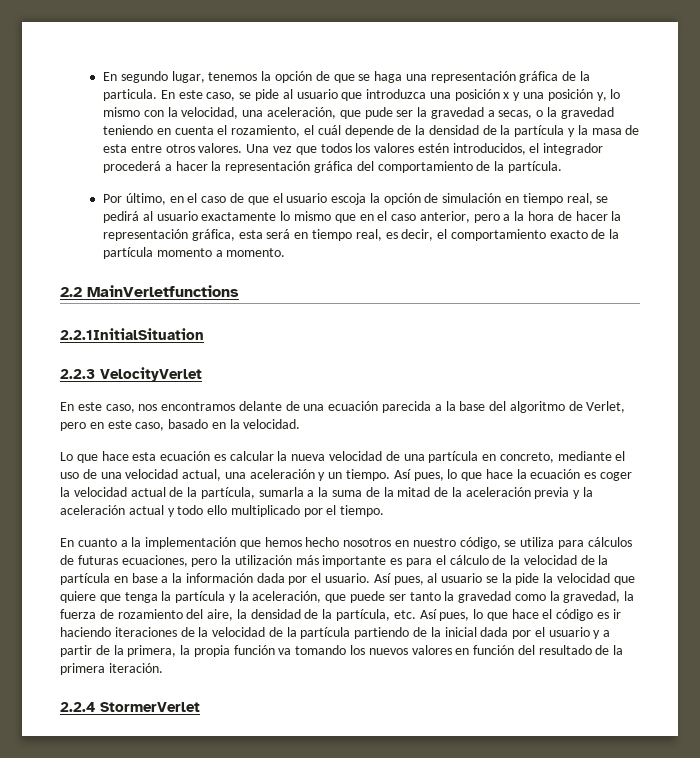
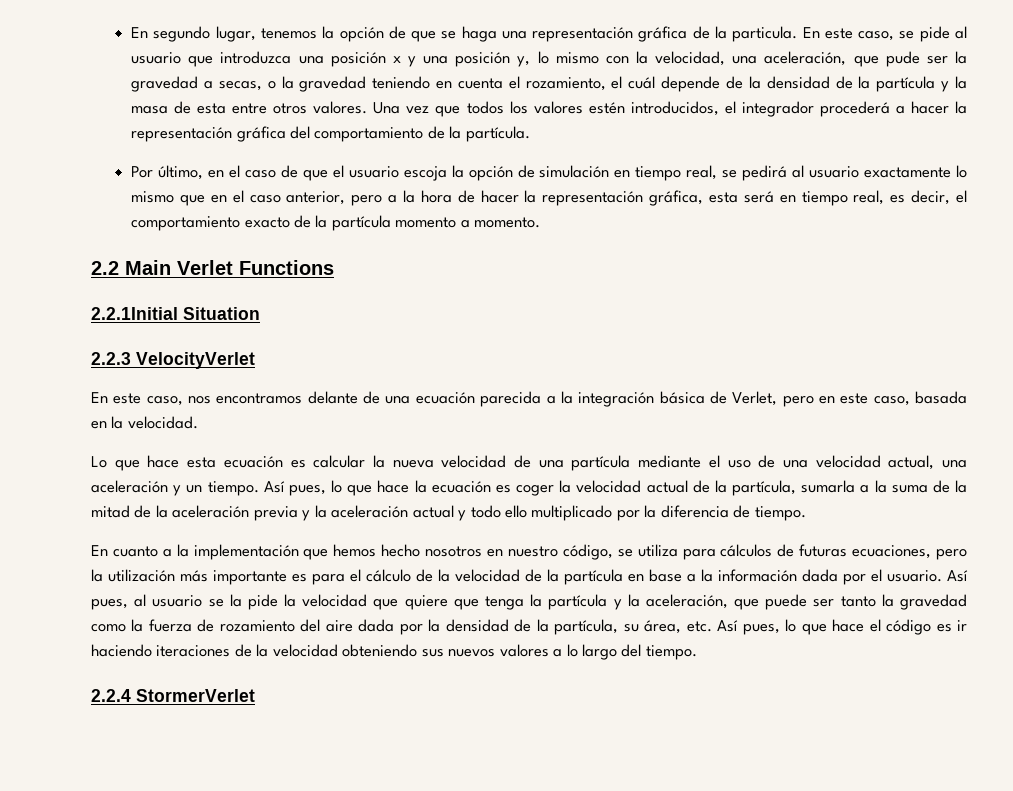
- 2.2 MainVerletfunctions
- 2.2.1InitialSituation
+ 2.2 Main Verlet Functions
+ 2.2.1Initial Situation
- En este caso, nos encontramos delante de una ecuación parecida a la base del algoritmo de Verlet, pero en este caso, basado en la velocidad.
+ En este caso, nos encontramos delante de una ecuación parecida a la integración básica de Verlet, pero en este caso, basada en la velocidad.
- Lo que hace esta ecuación es calcular la nueva velocidad de una partícula en concreto, mediante el uso de una velocidad actual, una aceleración y un tiempo.
+ Lo que hace esta ecuación es calcular la nueva velocidad de una partícula mediante el uso de una velocidad actual, una aceleración y un tiempo.
- Así pues, lo que hace la ecuación es coger la velocidad actual de la partícula, sumarla a la suma de la mitad de la aceleración previa y la aceleración actual y todo ello multiplicado por el tiempo.
+ Así pues, lo que hace la ecuación es coger la velocidad actual de la partícula, sumarla a la suma de la mitad de la aceleración previa y la aceleración actual y todo ello multiplicado por la diferencia de tiempo.
- Así pues, al usuario se la pide la velocidad que quiere que tenga la partícula y la aceleración, que puede ser tanto la gravedad como la gravedad, la fuerza de rozamiento del aire, la densidad de la partícula, etc. Así pues, lo que hace el código es ir haciendo iteraciones de la velocidad de la partícula partiendo de la inicial dada por el usuario y a partir de la primera, la propia función va tomando los nuevos valores en función del resultado de la primera iteración.
+ Así pues, al usuario se la pide la velocidad que quiere que tenga la partícula y la aceleración, que puede ser tanto la gravedad como la fuerza de rozamiento del aire dada por la densidad de la partícula, su área, etc. Así pues, lo que hace el código es ir haciendo iteraciones de la velocidad obteniendo sus nuevos valores a lo largo del tiempo.

